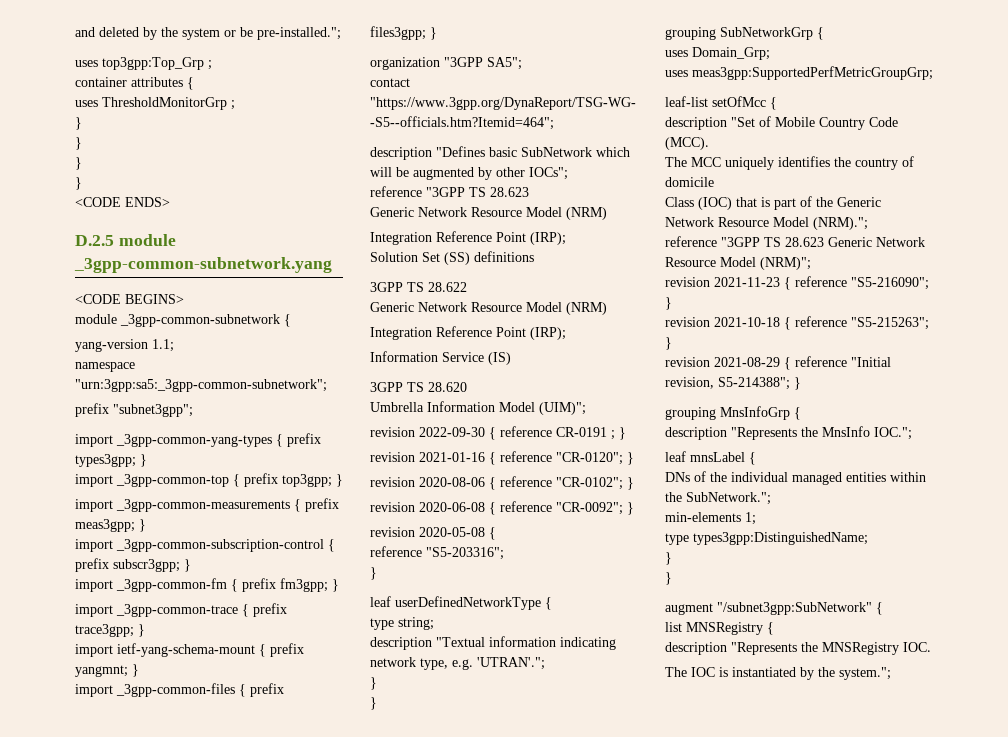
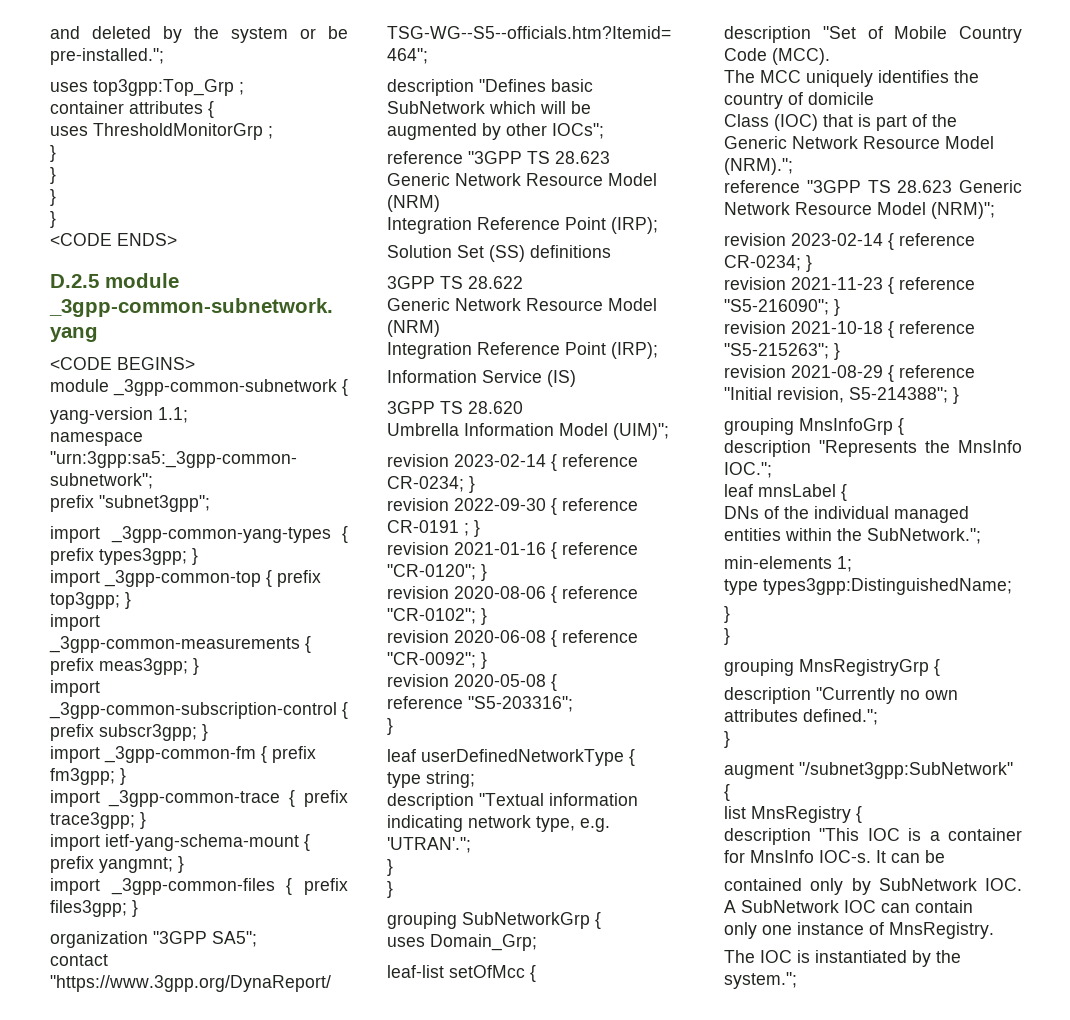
  Umbrella Information Model (UIM)";
+ revision 2023-02-14 { reference CR-0234; }
- uses meas3gpp:SupportedPerfMetricGroupGrp;
  reference "3GPP TS 28.623 Generic Network Resource Model (NRM)";
+ revision 2023-02-14 { reference CR-0234; }
+ grouping MnsRegistryGrp {
+ description "Currently no own attributes defined.";
+ }
- list MNSRegistry {
- description "Represents the MNSRegistry IOC.
+ list MnsRegistry {
+ description "This IOC is a container for MnsInfo IOC-s. It can be
+ contained only by SubNetwork IOC. A SubNetwork IOC can contain
+ only one instance of MnsRegistry.

